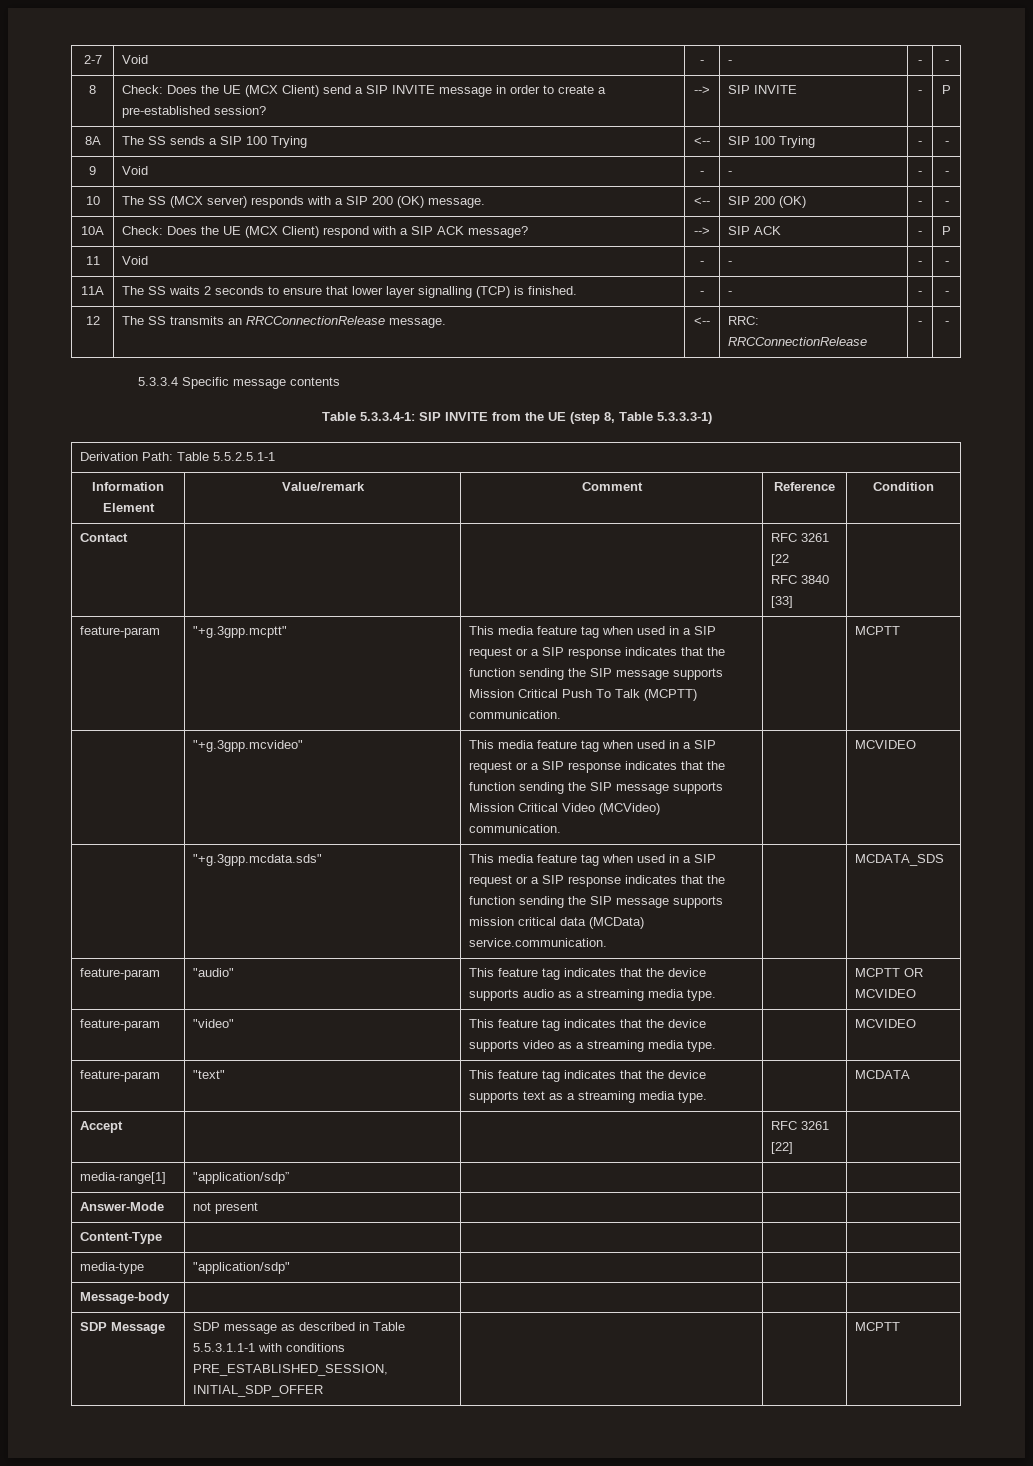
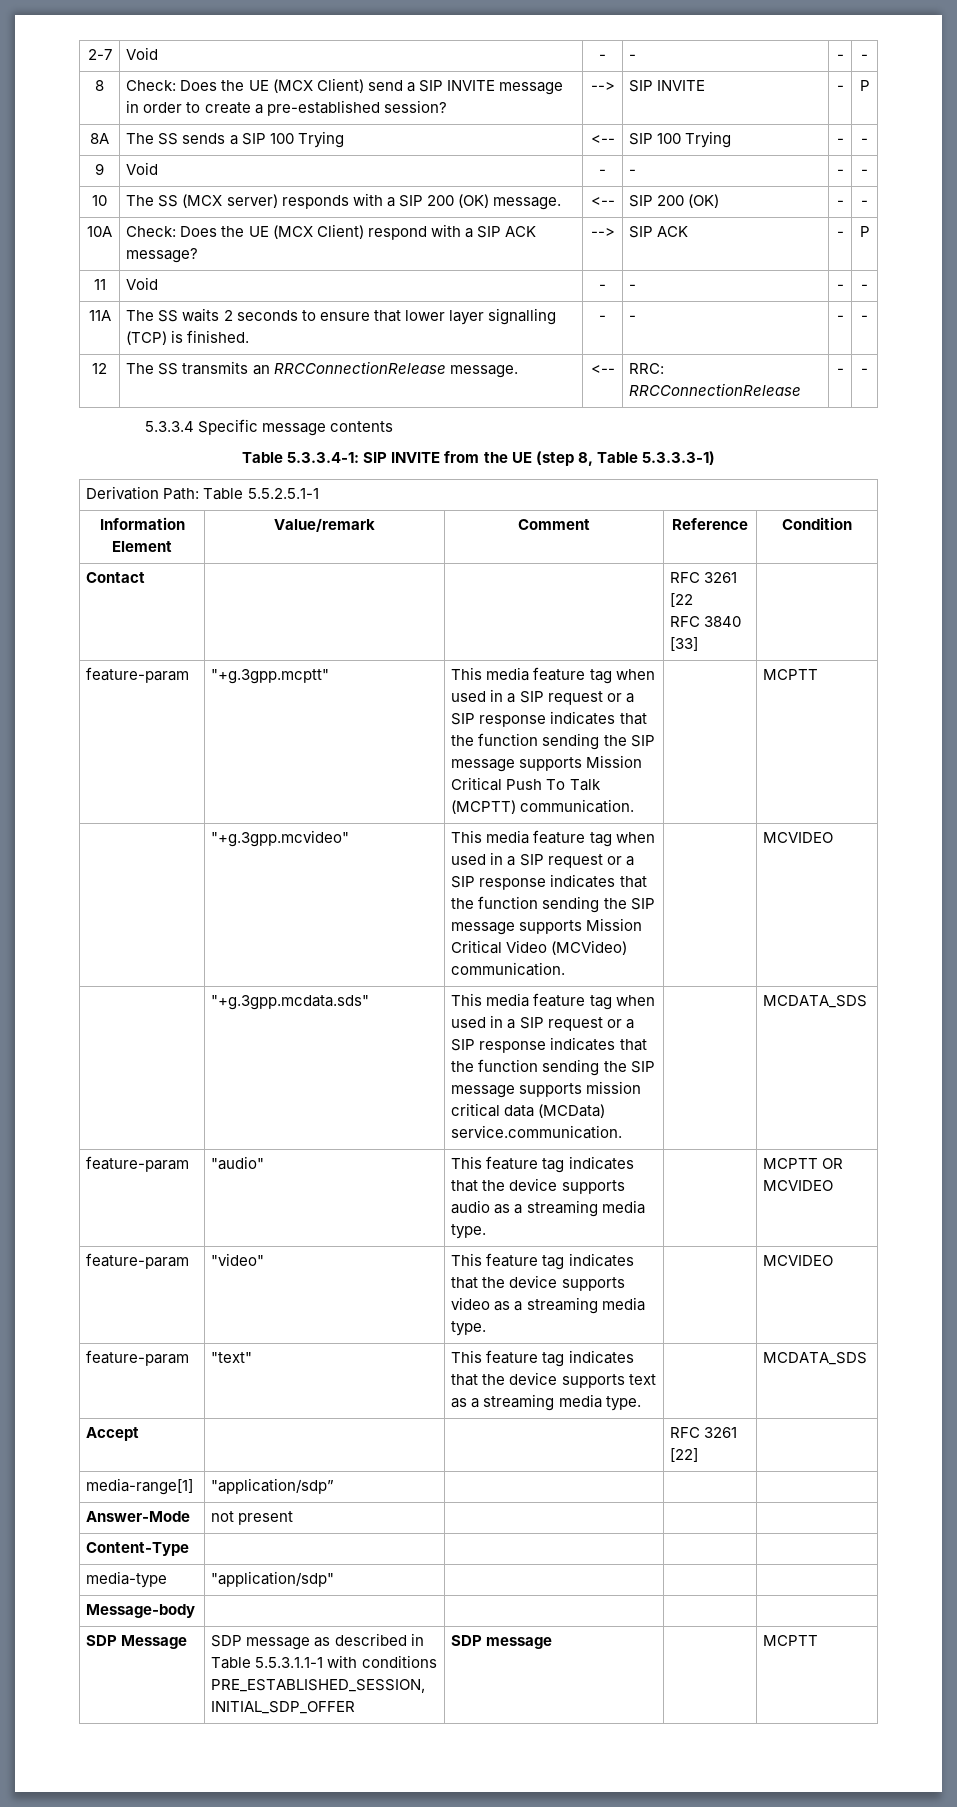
- feature-param | "text" | This feature tag indicates that the device supports text as a streaming media type. | | MCDATA
+ feature-param | "text" | This feature tag indicates that the device supports text as a streaming media type. | | MCDATA_SDS
- SDP Message | SDP message as described in Table 5.5.3.1.1-1 with conditions PRE_ESTABLISHED_SESSION, INITIAL_SDP_OFFER | | | MCPTT
+ SDP Message | SDP message as described in Table 5.5.3.1.1-1 with conditions PRE_ESTABLISHED_SESSION, INITIAL_SDP_OFFER | SDP message | | MCPTT

